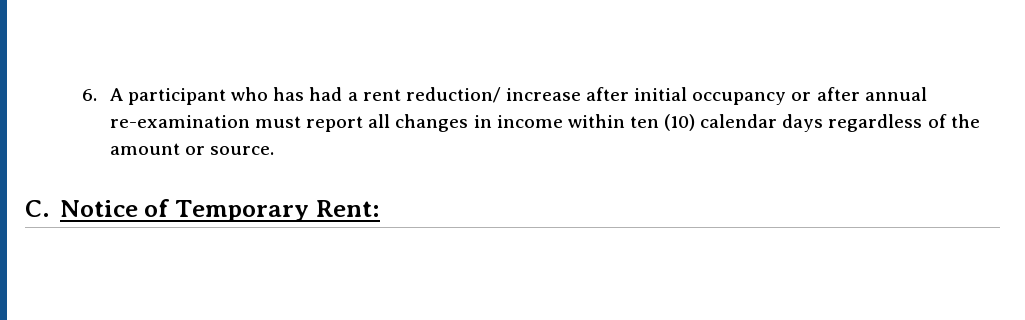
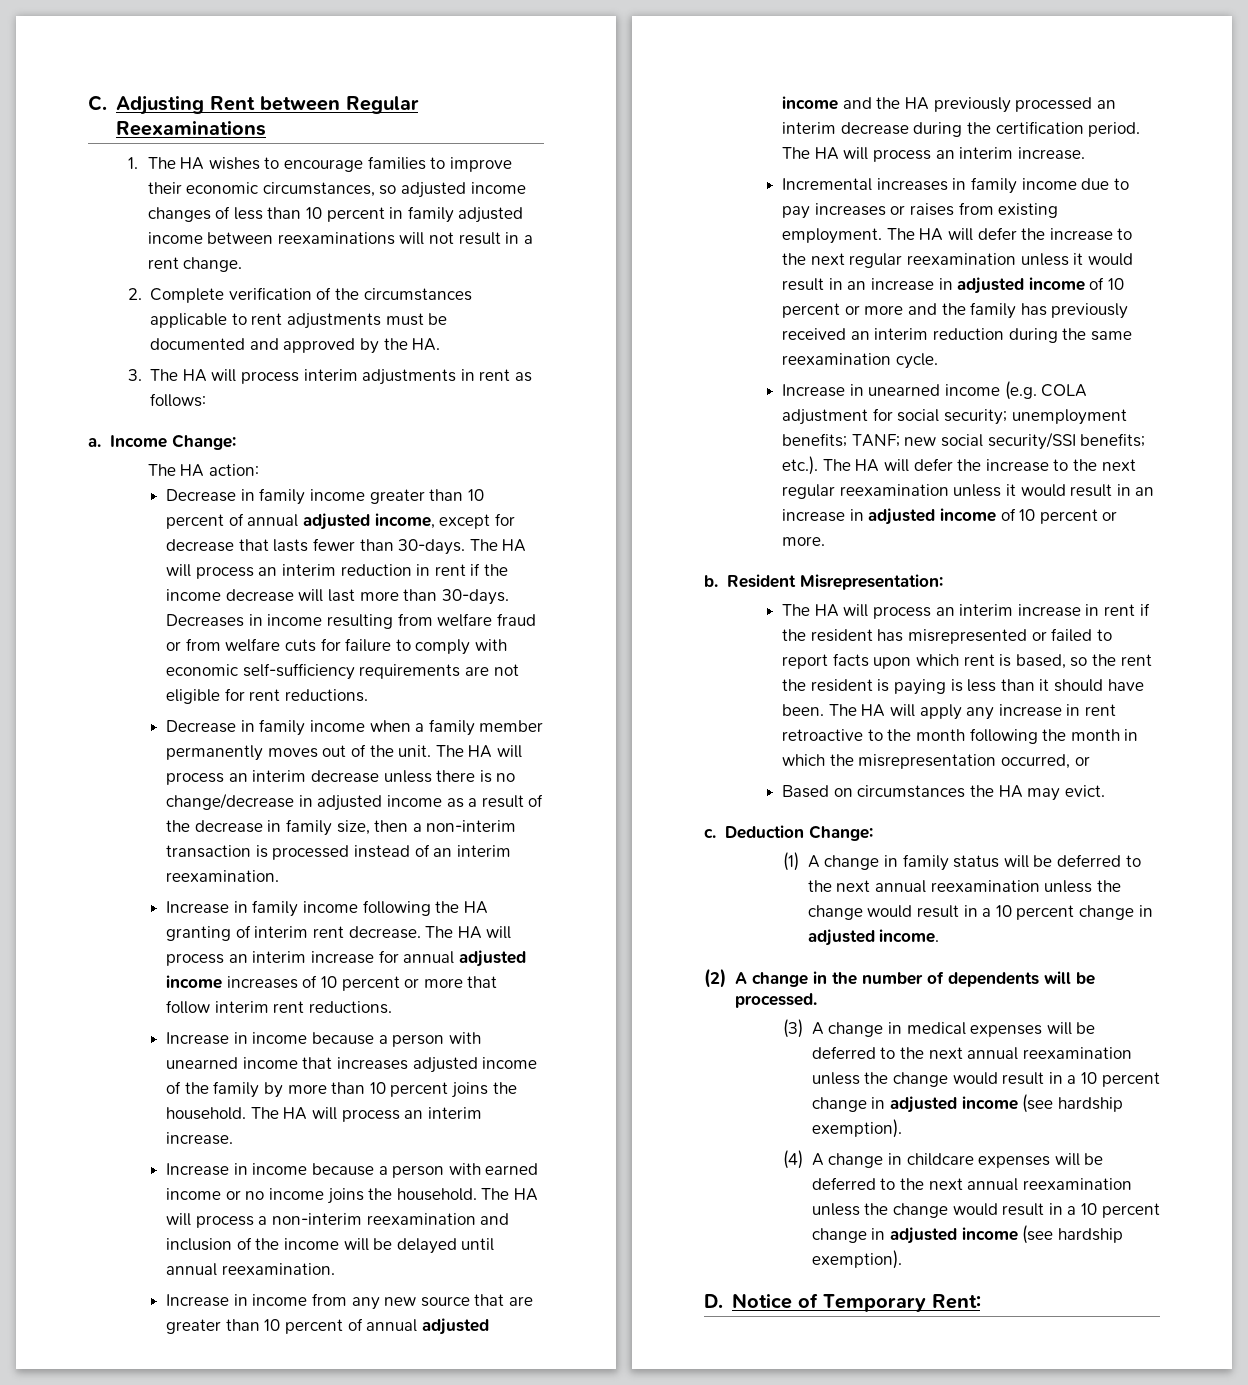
- 6. A participant who has had a rent reduction/ increase after initial occupancy or after annual re-examination must report all changes in income within ten (10) calendar days regardless of the amount or source.
- C. Notice of Temporary Rent:
+ C. Adjusting Rent between Regular Reexaminations
+ 1. The HA wishes to encourage families to improve their economic circumstances, so adjusted income changes of less than 10 percent in family adjusted income between reexaminations will not result in a rent change.
+ 2. Complete verification of the circumstances applicable to rent adjustments must be documented and approved by the HA.
+ 3. The HA will process interim adjustments in rent as follows:
+ a. Income Change:
+ The HA action:
+ Decrease in family income greater than 10 percent of annual adjusted income, except for decrease that lasts fewer than 30-days. The HA will process an interim reduction in rent if the income decrease will last more than 30-days. Decreases in income resulting from welfare fraud or from welfare cuts for failure to comply with economic self-sufficiency requirements are not eligible for rent reductions.
+ Decrease in family income when a family member permanently moves out of the unit. The HA will process an interim decrease unless there is no change/decrease in adjusted income as a result of the decrease in family size, then a non-interim transaction is processed instead of an interim reexamination.
+ Increase in family income following the HA granting of interim rent decrease. The HA will process an interim increase for annual adjusted income increases of 10 percent or more that follow interim rent reductions.
+ Increase in income because a person with unearned income that increases adjusted income of the family by more than 10 percent joins the household. The HA will process an interim increase.
+ Increase in income because a person with earned income or no income joins the household. The HA will process a non-interim reexamination and inclusion of the income will be delayed until annual reexamination.
+ Increase in income from any new source that are greater than 10 percent of annual adjusted income and the HA previously processed an interim decrease during the certification period. The HA will process an interim increase.
+ Incremental increases in family income due to pay increases or raises from existing employment. The HA will defer the increase to the next regular reexamination unless it would result in an increase in adjusted income of 10 percent or more and the family has previously received an interim reduction during the same reexamination cycle.
+ Increase in unearned income (e.g. COLA adjustment for social security; unemployment benefits; TANF; new social security/SSI benefits; etc.). The HA will defer the increase to the next regular reexamination unless it would result in an increase in adjusted income of 10 percent or more.
+ b. Resident Misrepresentation:
+ The HA will process an interim increase in rent if the resident has misrepresented or failed to report facts upon which rent is based, so the rent the resident is paying is less than it should have been. The HA will apply any increase in rent retroactive to the month following the month in which the misrepresentation occurred, or
+ Based on circumstances the HA may evict.
+ c. Deduction Change:
+ (1) A change in family status will be deferred to the next annual reexamination unless the change would result in a 10 percent change in adjusted income.
+ (2) A change in the number of dependents will be processed.
+ (3) A change in medical expenses will be deferred to the next annual reexamination unless the change would result in a 10 percent change in adjusted income (see hardship exemption).
+ (4) A change in childcare expenses will be deferred to the next annual reexamination unless the change would result in a 10 percent change in adjusted income (see hardship exemption).
+ D. Notice of Temporary Rent:

